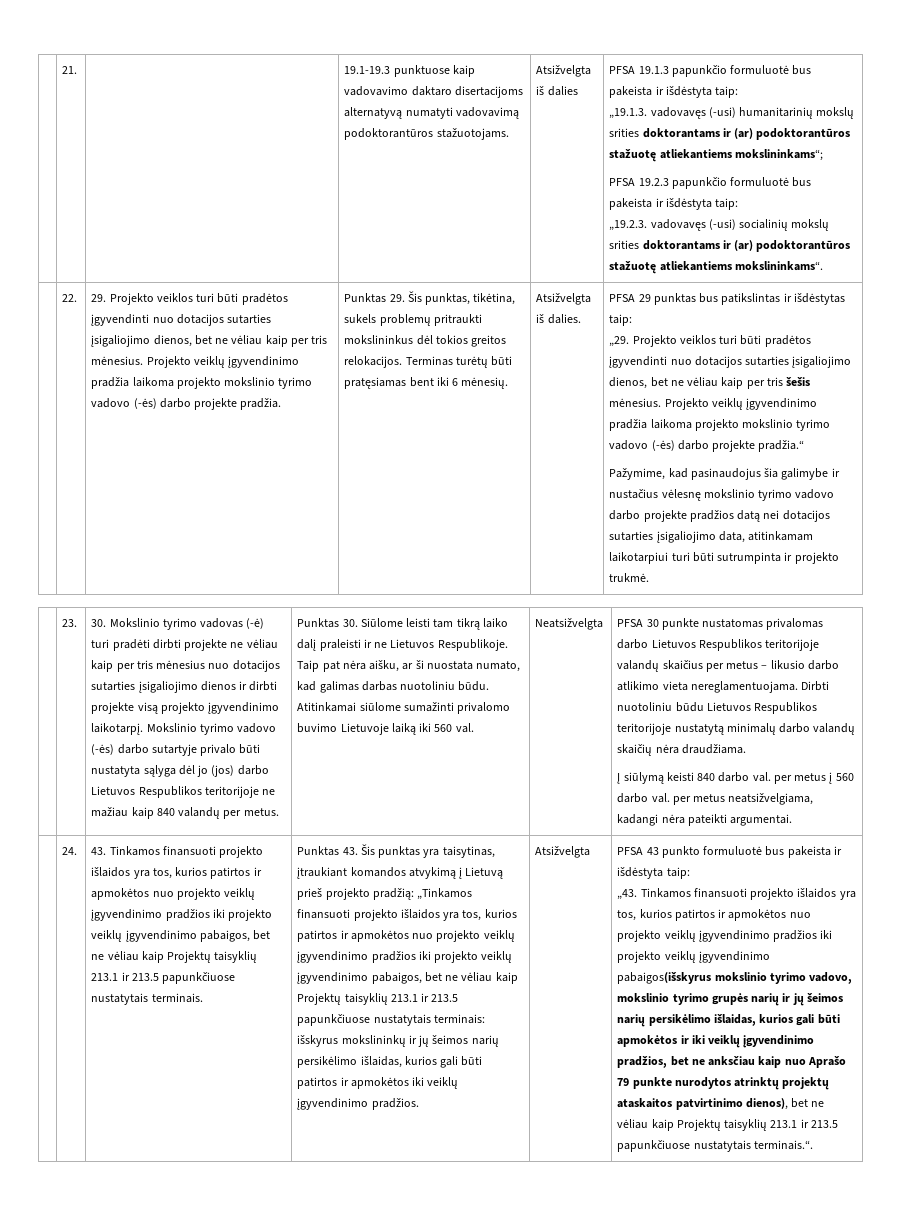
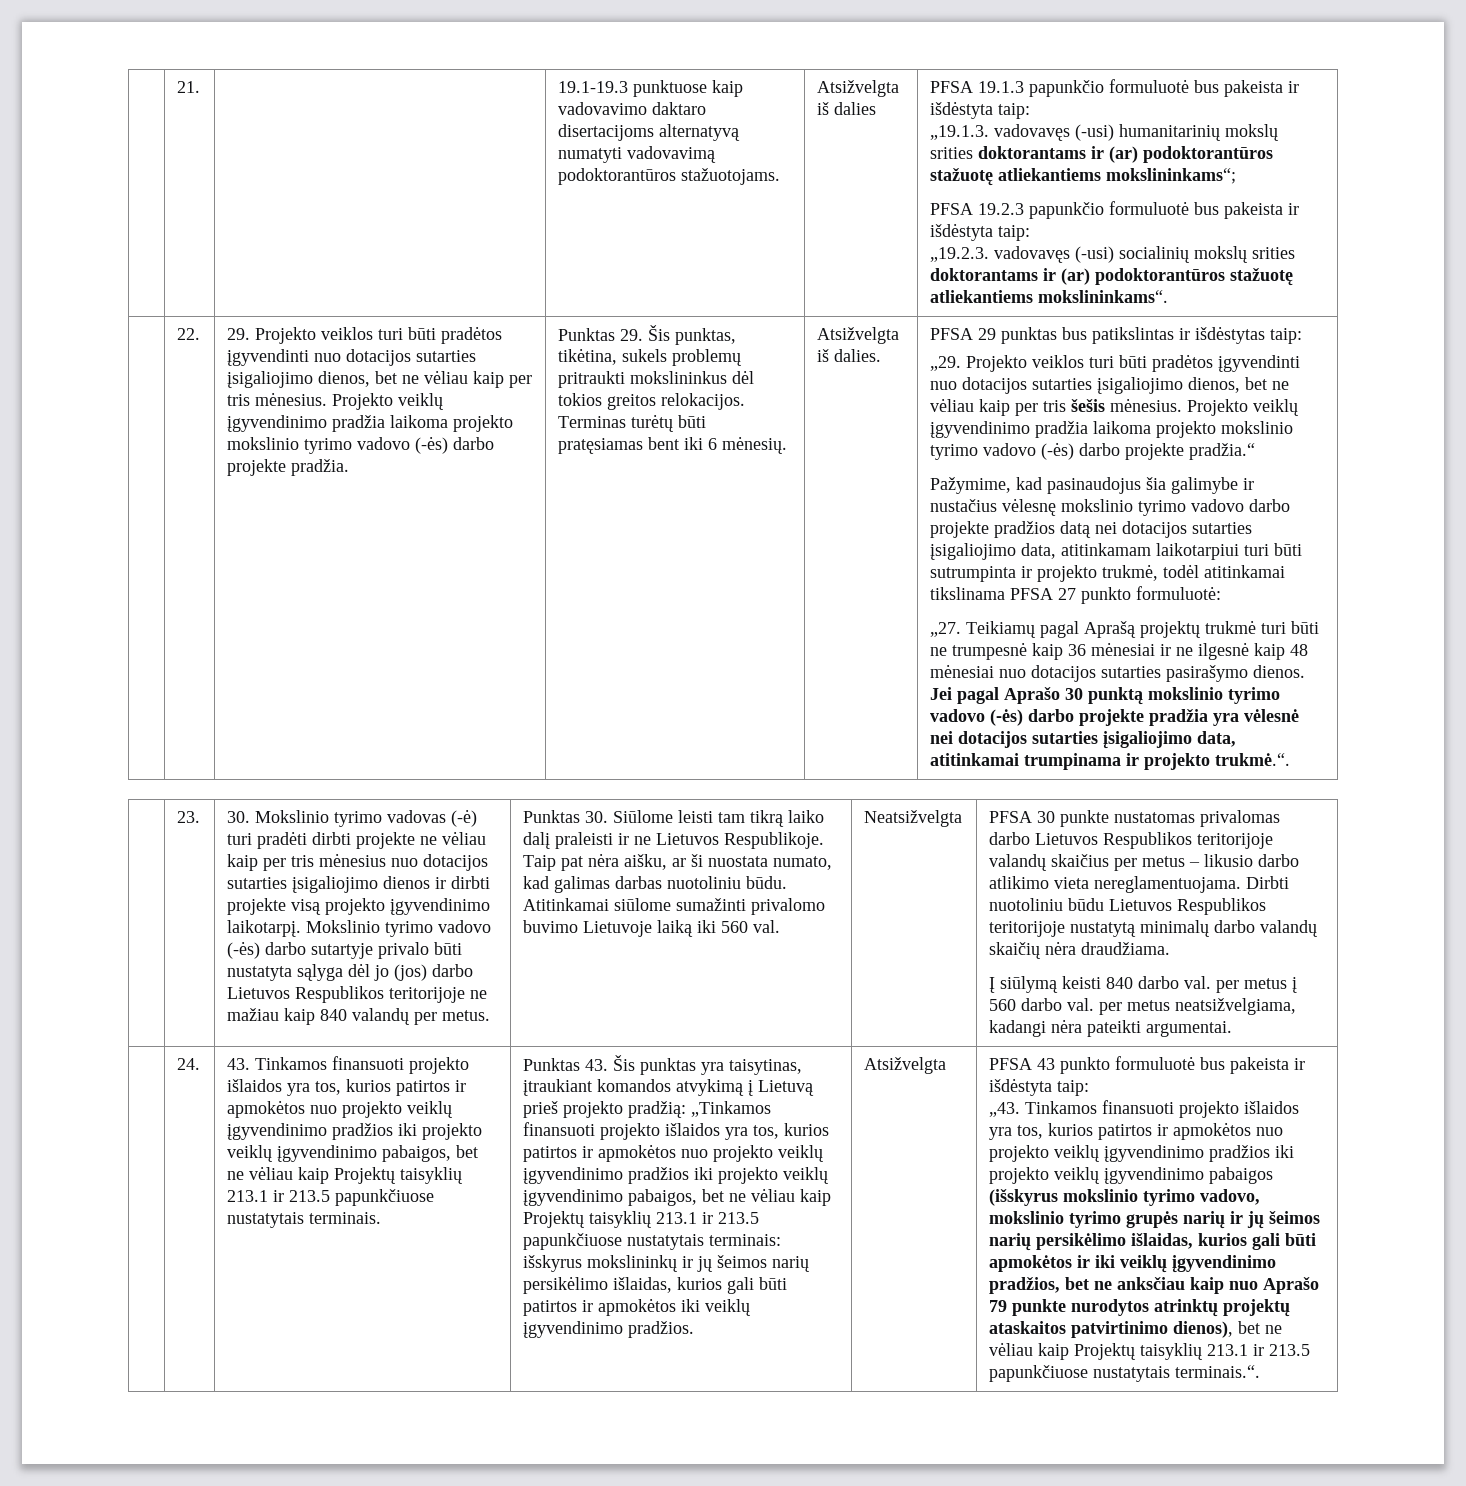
- Pažymime, kad pasinaudojus šia galimybe ir nustačius vėlesnę mokslinio tyrimo vadovo darbo projekte pradžios datą nei dotacijos sutarties įsigaliojimo data, atitinkamam laikotarpiui turi būti sutrumpinta ir projekto trukmė.
+ Pažymime, kad pasinaudojus šia galimybe ir nustačius vėlesnę mokslinio tyrimo vadovo darbo projekte pradžios datą nei dotacijos sutarties įsigaliojimo data, atitinkamam laikotarpiui turi būti sutrumpinta ir projekto trukmė, todėl atitinkamai tikslinama PFSA 27 punkto formuluotė:
+ „27. Teikiamų pagal Aprašą projektų trukmė turi būti ne trumpesnė kaip 36 mėnesiai ir ne ilgesnė kaip 48 mėnesiai nuo dotacijos sutarties pasirašymo dienos. Jei pagal Aprašo 30 punktą mokslinio tyrimo vadovo (-ės) darbo projekte pradžia yra vėlesnė nei dotacijos sutarties įsigaliojimo data, atitinkamai trumpinama ir projekto trukmė.“.
- Tinkamos finansuoti projekto išlaidos yra tos, kurios patirtos ir apmokėtos nuo projekto veiklų įgyvendinimo pradžios iki projekto veiklų įgyvendinimo pabaigos(išskyrus mokslinio tyrimo vadovo, mokslinio tyrimo grupės narių ir jų šeimos narių persikėlimo išlaidas, kurios gali būti apmokėtos ir iki veiklų įgyvendinimo pradžios, bet ne anksčiau kaip nuo Aprašo 79 punkte nurodytos atrinktų projektų ataskaitos patvirtinimo dienos), bet ne vėliau kaip Projektų taisyklių 213.1 ir 213.5 papunkčiuose nustatytais terminais.“.
+ Tinkamos finansuoti projekto išlaidos yra tos, kurios patirtos ir apmokėtos nuo projekto veiklų įgyvendinimo pradžios iki projekto veiklų įgyvendinimo pabaigos (išskyrus mokslinio tyrimo vadovo, mokslinio tyrimo grupės narių ir jų šeimos narių persikėlimo išlaidas, kurios gali būti apmokėtos ir iki veiklų įgyvendinimo pradžios, bet ne anksčiau kaip nuo Aprašo 79 punkte nurodytos atrinktų projektų ataskaitos patvirtinimo dienos), bet ne vėliau kaip Projektų taisyklių 213.1 ir 213.5 papunkčiuose nustatytais terminais.“.

